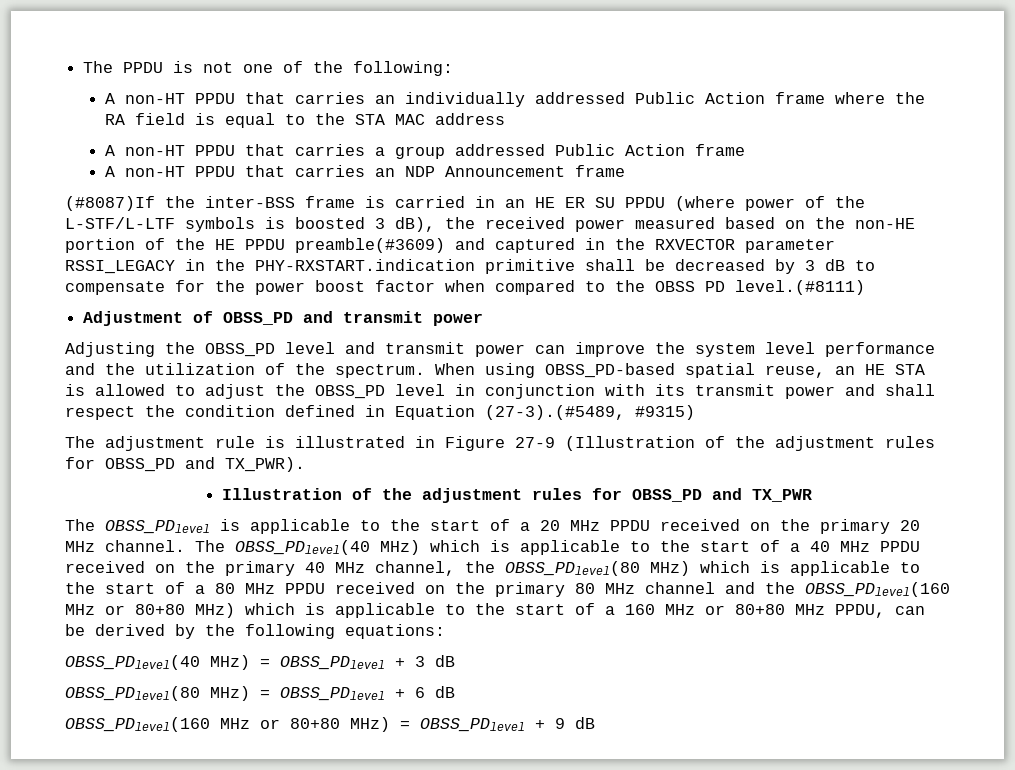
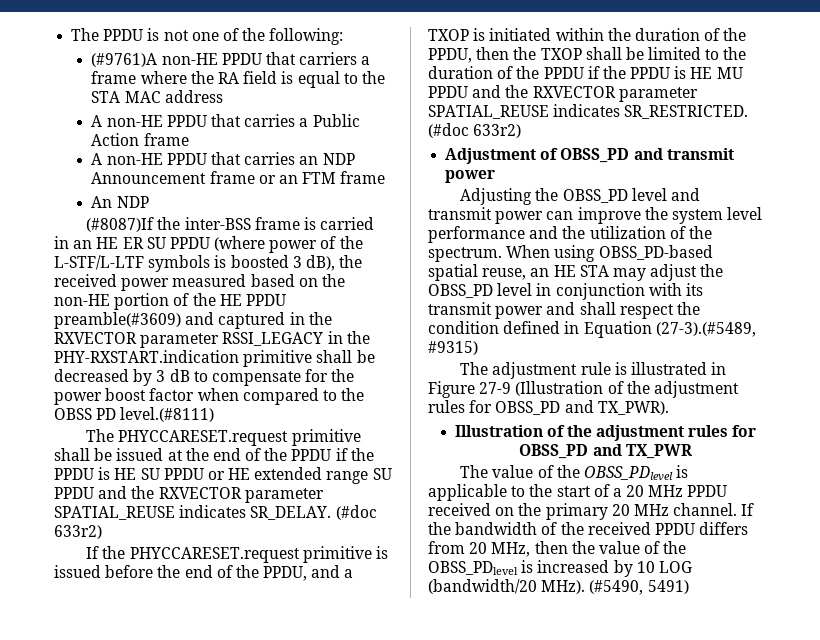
- A non-HT PPDU that carries an individually addressed Public Action frame where the RA field is equal to the STA MAC address
+ (#9761)A non-HE PPDU that carriers a frame where the RA field is equal to the STA MAC address
- A non-HT PPDU that carries a group addressed Public Action frame
+ A non-HE PPDU that carries a Public Action frame
- A non-HT PPDU that carries an NDP Announcement frame
+ A non-HE PPDU that carries an NDP Announcement frame or an FTM frame
+ An NDP
+ The PHYCCARESET.request primitive shall be issued at the end of the PPDU if the PPDU is HE SU PPDU or HE extended range SU PPDU and the RXVECTOR parameter SPATIAL_REUSE indicates SR_DELAY. (#doc 633r2)
+ If the PHYCCARESET.request primitive is issued before the end of the PPDU, and a TXOP is initiated within the duration of the PPDU, then the TXOP shall be limited to the duration of the PPDU if the PPDU is HE MU PPDU and the RXVECTOR parameter SPATIAL_REUSE indicates SR_RESTRICTED. (#doc 633r2)
- When using OBSS_PD-based spatial reuse, an HE STA is allowed to adjust the OBSS_PD level in conjunction with its transmit power and shall respect the condition defined in Equation (27-3).(#5489, #9315)
+ When using OBSS_PD-based spatial reuse, an HE STA may adjust the OBSS_PD level in conjunction with its transmit power and shall respect the condition defined in Equation (27-3).(#5489, #9315)
- The OBSS_PDlevel is applicable to the start of a 20 MHz PPDU received on the primary 20 MHz channel.
+ The value of the OBSS_PDlevel is applicable to the start of a 20 MHz PPDU received on the primary 20 MHz channel.
- The OBSS_PDlevel(40 MHz) which is applicable to the start of a 40 MHz PPDU received on the primary 40 MHz channel, the OBSS_PDlevel(80 MHz) which is applicable to the start of a 80 MHz PPDU received on the primary 80 MHz channel and the OBSS_PDlevel(160 MHz or 80+80 MHz) which is applicable to the start of a 160 MHz or 80+80 MHz PPDU, can be derived by the following equations:
- OBSS_PDlevel(40 MHz) = OBSS_PDlevel + 3 dB
- OBSS_PDlevel(80 MHz) = OBSS_PDlevel + 6 dB
- OBSS_PDlevel(160 MHz or 80+80 MHz) = OBSS_PDlevel + 9 dB
+ If the bandwidth of the received PPDU differs from 20 MHz, then the value of the OBSS_PDlevel is increased by 10 LOG (bandwidth/20 MHz). (#5490, 5491)

